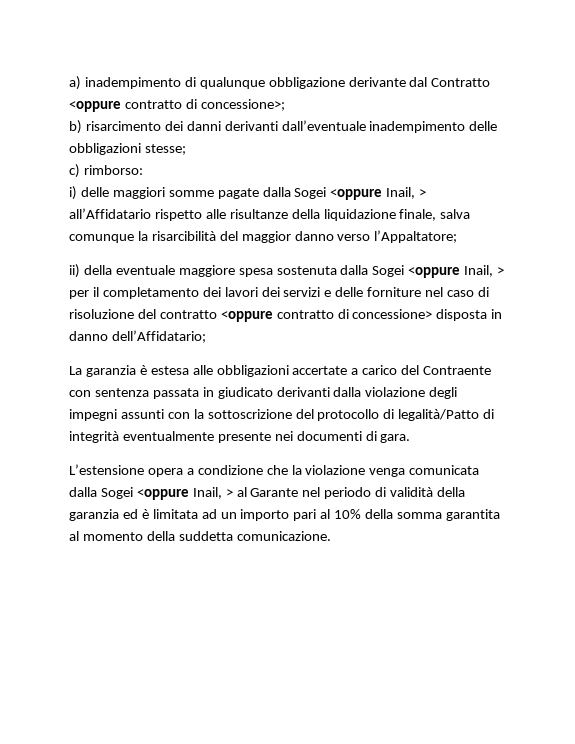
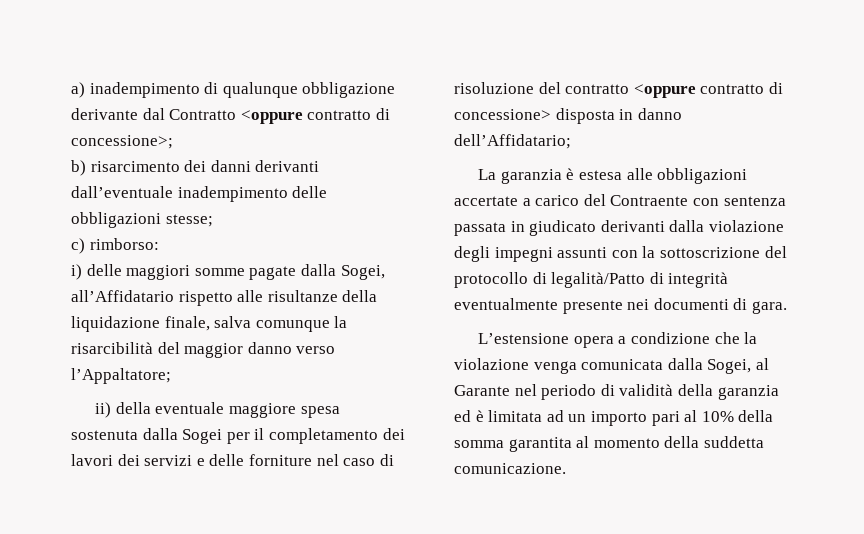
- i) delle maggiori somme pagate dalla Sogei <oppure Inail, > all’Affidatario rispetto alle risultanze della liquidazione finale, salva comunque la risarcibilità del maggior danno verso l’Appaltatore;
+ i) delle maggiori somme pagate dalla Sogei, all’Affidatario rispetto alle risultanze della liquidazione finale, salva comunque la risarcibilità del maggior danno verso l’Appaltatore;
- ii) della eventuale maggiore spesa sostenuta dalla Sogei <oppure Inail, > per il completamento dei lavori dei servizi e delle forniture nel caso di risoluzione del contratto <oppure contratto di concessione> disposta in danno dell’Affidatario;
+ ii) della eventuale maggiore spesa sostenuta dalla Sogei per il completamento dei lavori dei servizi e delle forniture nel caso di risoluzione del contratto <oppure contratto di concessione> disposta in danno dell’Affidatario;
- L’estensione opera a condizione che la violazione venga comunicata dalla Sogei <oppure Inail, > al Garante nel periodo di validità della garanzia ed è limitata ad un importo pari al 10% della somma garantita al momento della suddetta comunicazione.
+ L’estensione opera a condizione che la violazione venga comunicata dalla Sogei, al Garante nel periodo di validità della garanzia ed è limitata ad un importo pari al 10% della somma garantita al momento della suddetta comunicazione.

